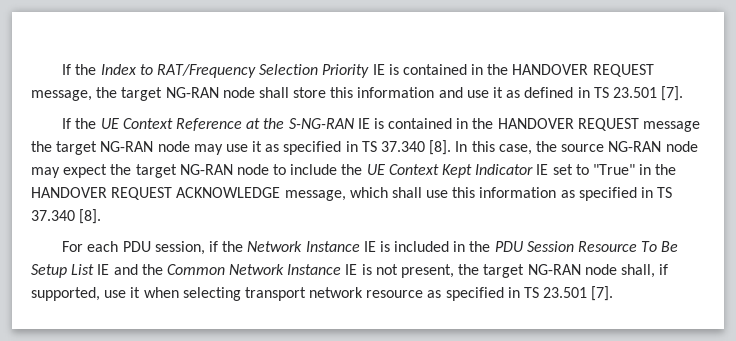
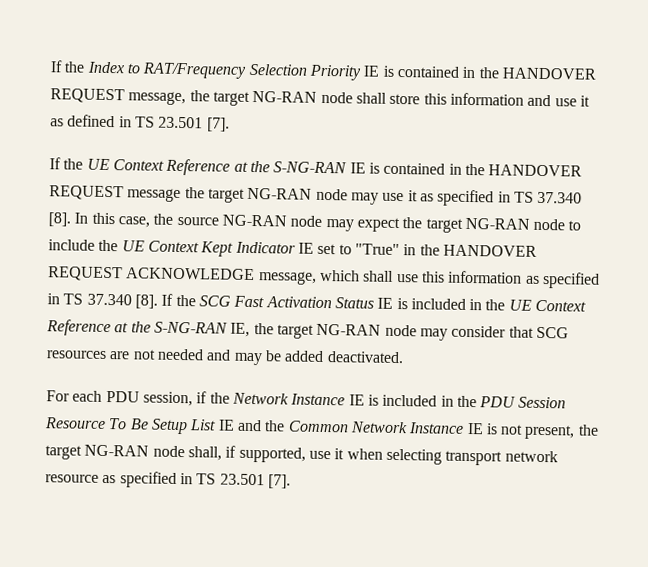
+ If the SCG Fast Activation Status IE is included in the UE Context Reference at the S-NG-RAN IE, the target NG-RAN node may consider that SCG resources are not needed and may be added deactivated.

